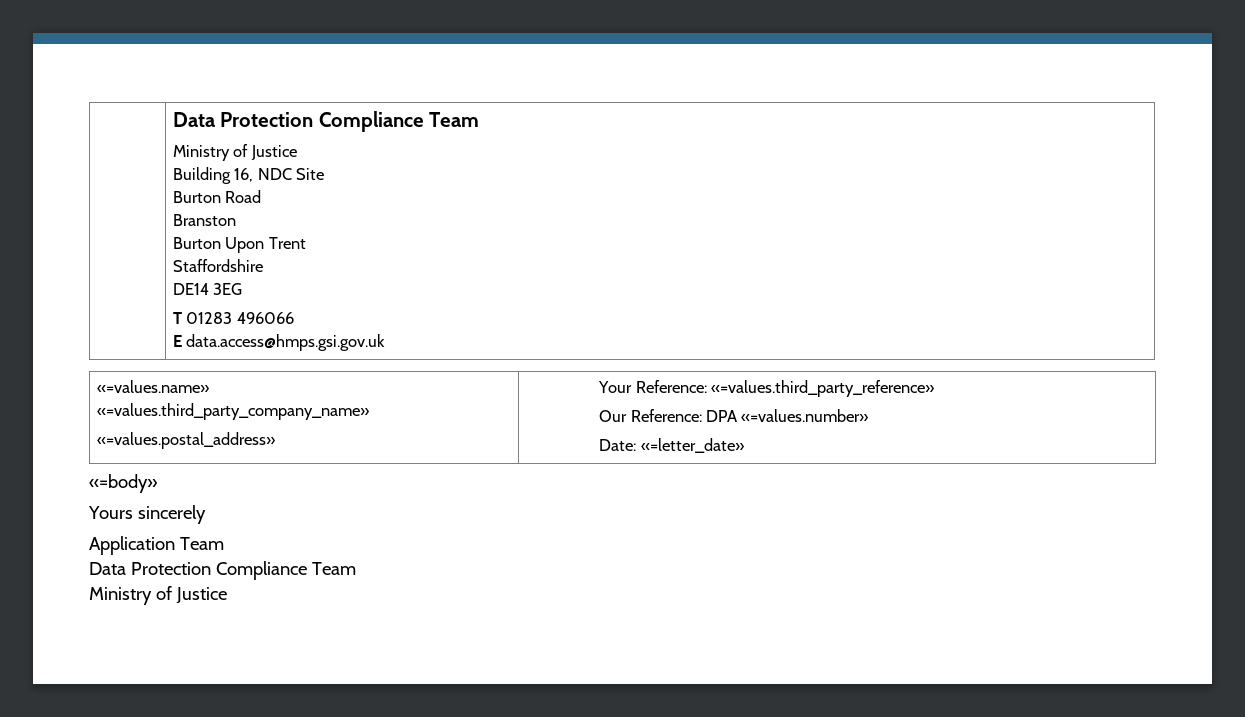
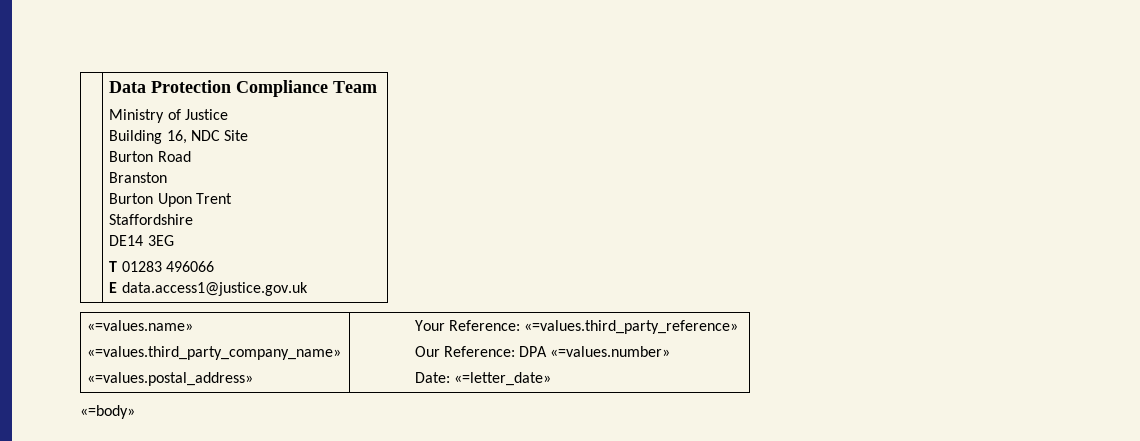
  | Data Protection Compliance Team
  Ministry of Justice
  Building 16, NDC Site
  Burton Road
  Branston
  Burton Upon Trent
  Staffordshire
  DE14 3EG
  T 01283 496066
- E data.access@hmps.gsi.gov.uk
+ E data.access1@justice.gov.uk
- Yours sincerely
- Application Team
- Data Protection Compliance Team
- Ministry of Justice

